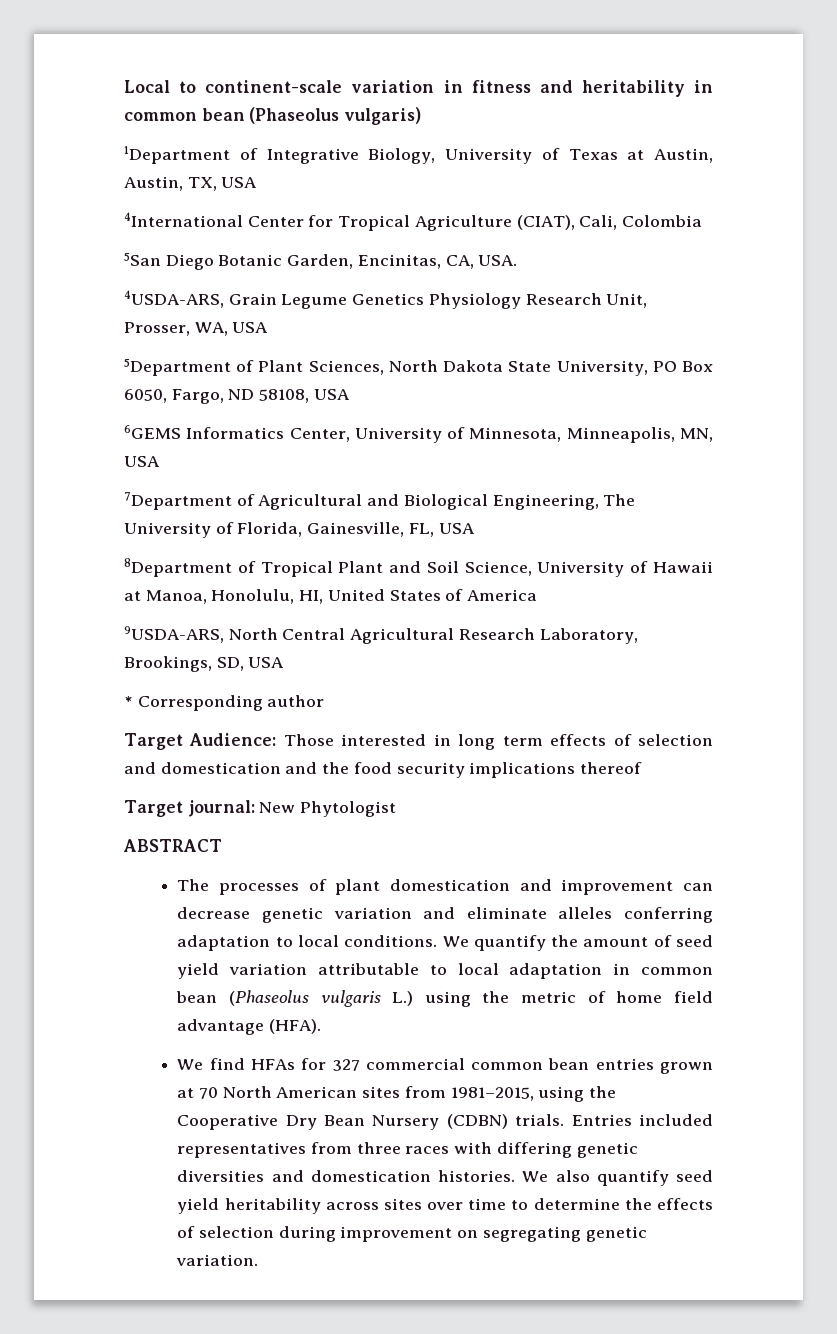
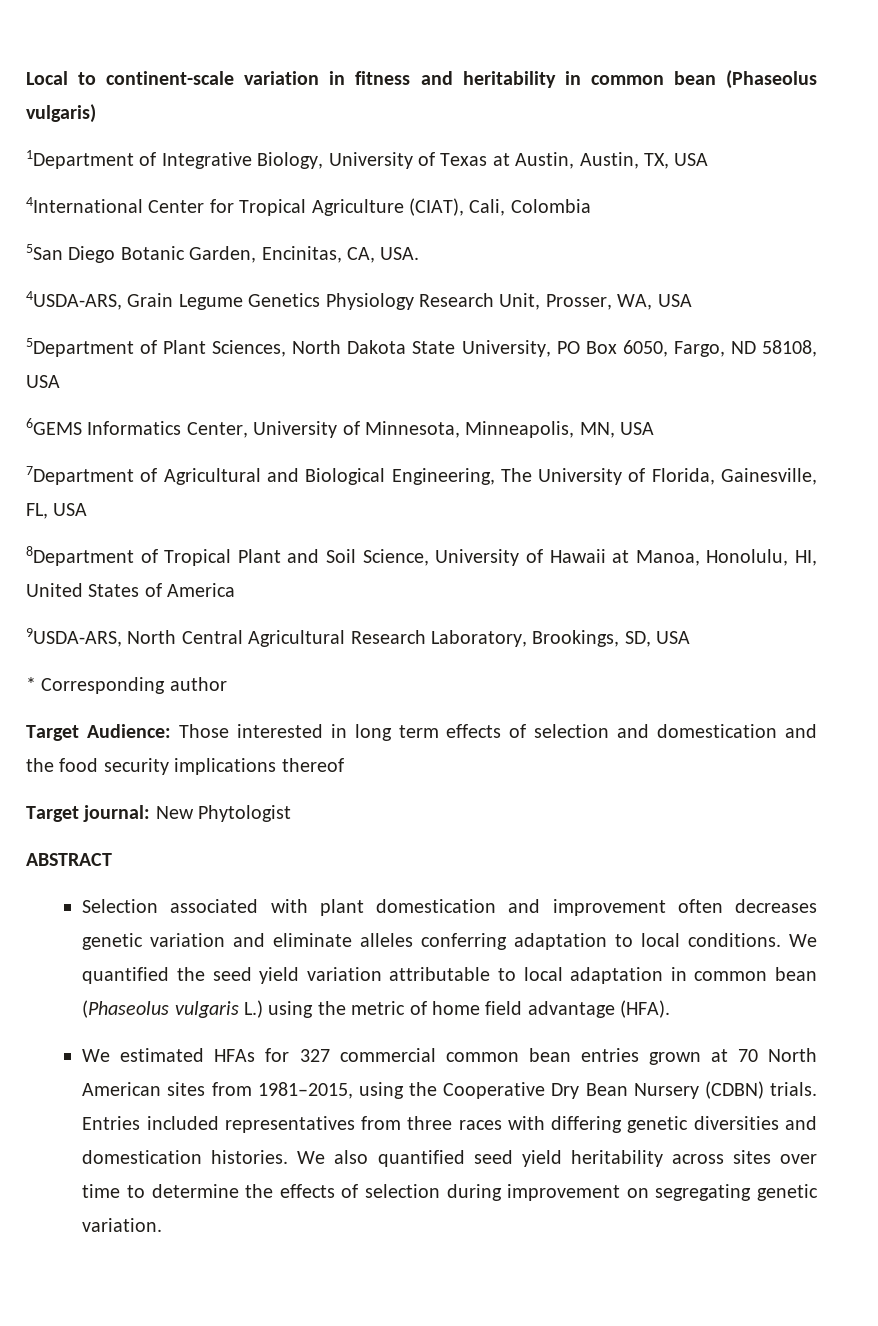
- The processes of plant domestication and improvement can decrease genetic variation and eliminate alleles conferring adaptation to local conditions.
+ Selection associated with plant domestication and improvement often decreases genetic variation and eliminate alleles conferring adaptation to local conditions.
- We quantify the amount of seed yield variation attributable to local adaptation in common bean (Phaseolus vulgaris L.) using the metric of home field advantage (HFA).
+ We quantified the seed yield variation attributable to local adaptation in common bean (Phaseolus vulgaris L.) using the metric of home field advantage (HFA).
- We find HFAs for 327 commercial common bean entries grown at 70 North American sites from 1981–2015, using the Cooperative Dry Bean Nursery (CDBN) trials.
+ We estimated HFAs for 327 commercial common bean entries grown at 70 North American sites from 1981–2015, using the Cooperative Dry Bean Nursery (CDBN) trials.
- We also quantify seed yield heritability across sites over time to determine the effects of selection during improvement on segregating genetic variation.
+ We also quantified seed yield heritability across sites over time to determine the effects of selection during improvement on segregating genetic variation.

